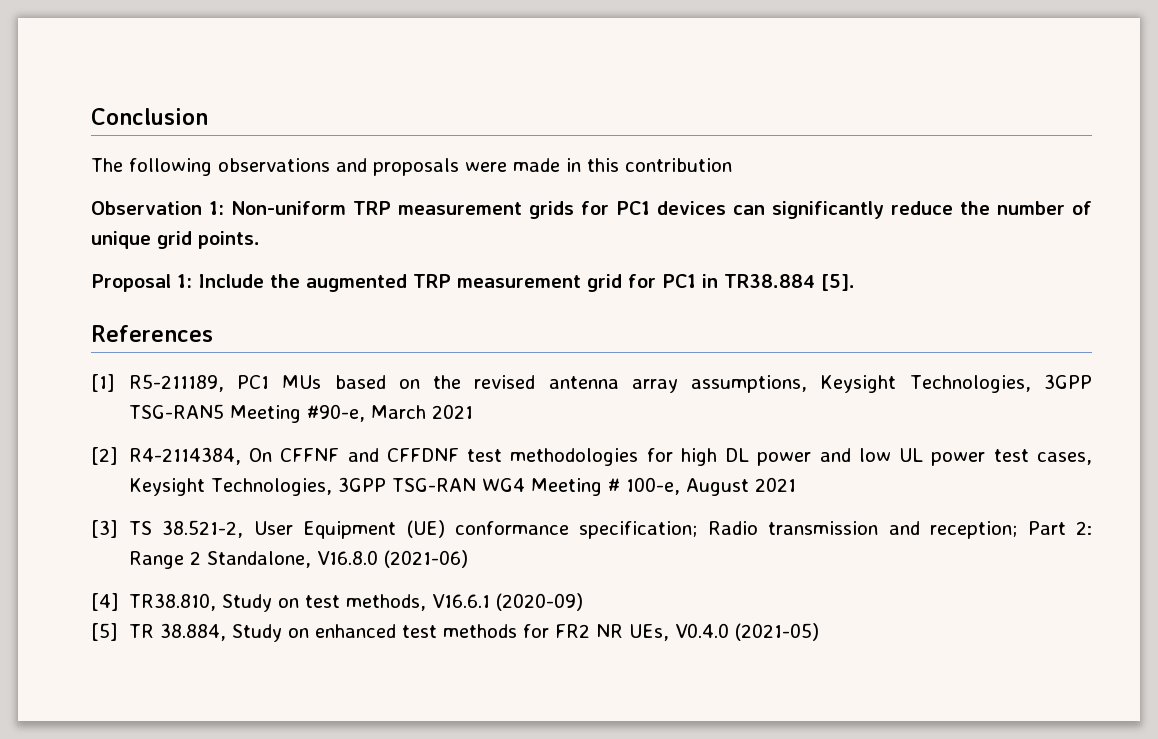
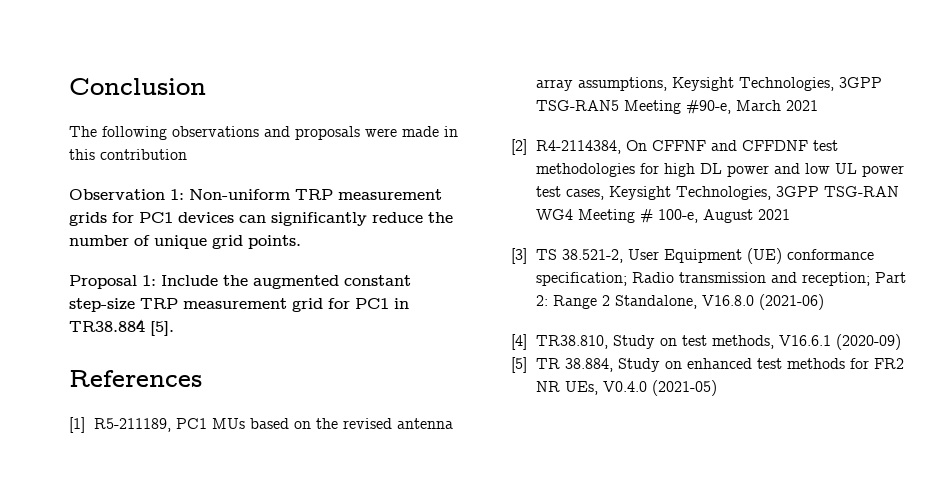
- Proposal 1: Include the augmented TRP measurement grid for PC1 in TR38.884 [5].
+ Proposal 1: Include the augmented constant step-size TRP measurement grid for PC1 in TR38.884 [5].

